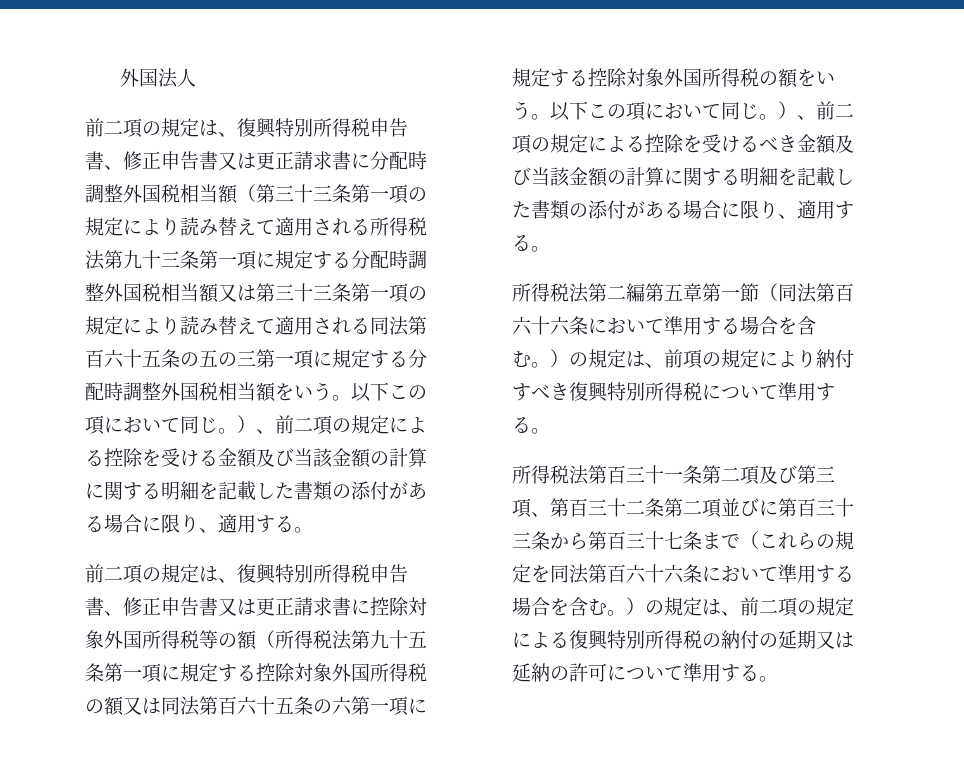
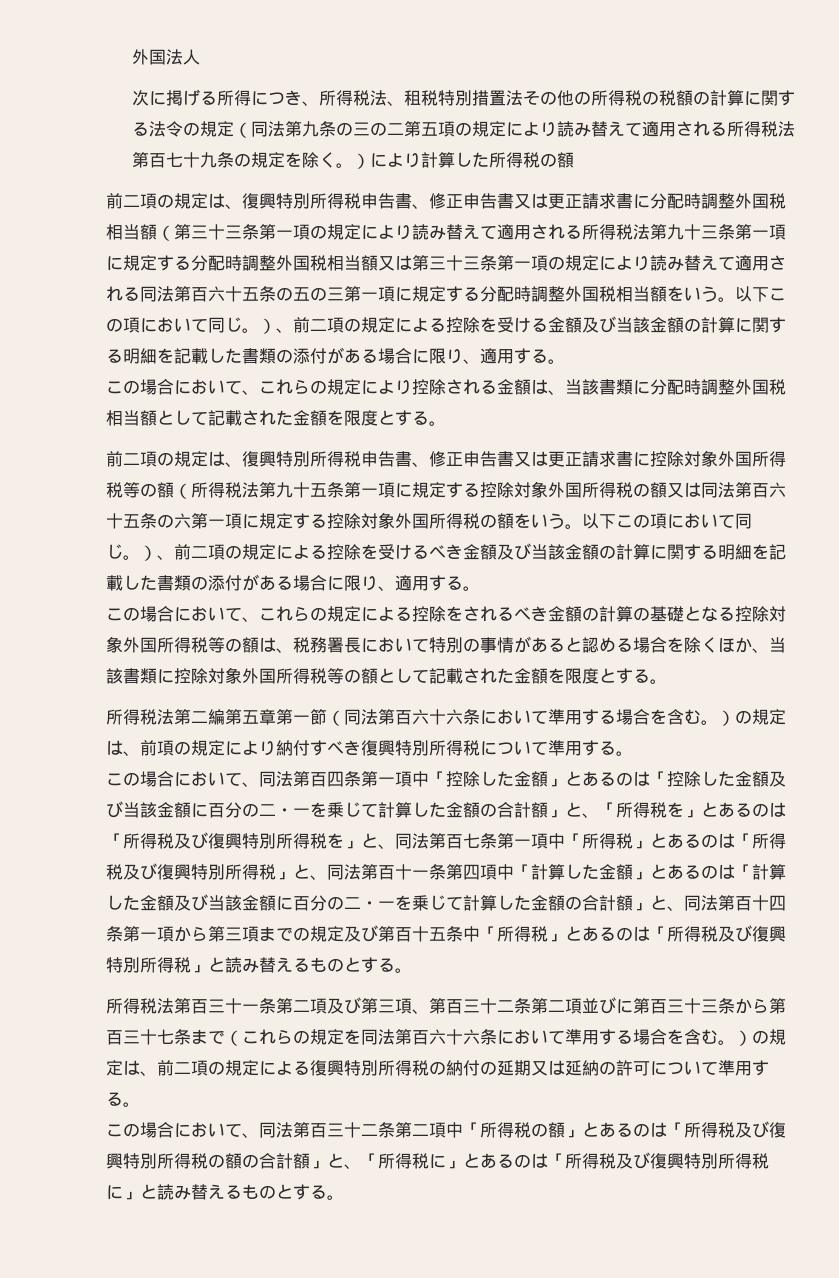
+ 次に掲げる所得につき、所得税法、租税特別措置法その他の所得税の税額の計算に関する法令の規定（同法第九条の三の二第五項の規定により読み替えて適用される所得税法第百七十九条の規定を除く。）により計算した所得税の額
+ この場合において、これらの規定により控除される金額は、当該書類に分配時調整外国税相当額として記載された金額を限度とする。
+ この場合において、これらの規定による控除をされるべき金額の計算の基礎となる控除対象外国所得税等の額は、税務署長において特別の事情があると認める場合を除くほか、当該書類に控除対象外国所得税等の額として記載された金額を限度とする。
+ この場合において、同法第百四条第一項中「控除した金額」とあるのは「控除した金額及び当該金額に百分の二・一を乗じて計算した金額の合計額」と、「所得税を」とあるのは「所得税及び復興特別所得税を」と、同法第百七条第一項中「所得税」とあるのは「所得税及び復興特別所得税」と、同法第百十一条第四項中「計算した金額」とあるのは「計算した金額及び当該金額に百分の二・一を乗じて計算した金額の合計額」と、同法第百十四条第一項から第三項までの規定及び第百十五条中「所得税」とあるのは「所得税及び復興特別所得税」と読み替えるものとする。
+ この場合において、同法第百三十二条第二項中「所得税の額」とあるのは「所得税及び復興特別所得税の額の合計額」と、「所得税に」とあるのは「所得税及び復興特別所得税に」と読み替えるものとする。

